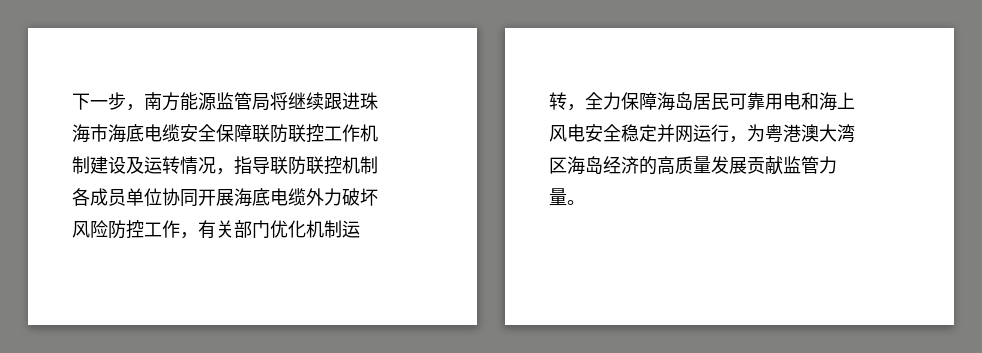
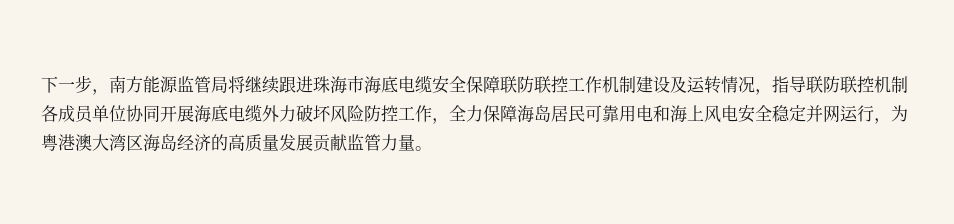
- 下一步，南方能源监管局将继续跟进珠海市海底电缆安全保障联防联控工作机制建设及运转情况，指导联防联控机制各成员单位协同开展海底电缆外力破坏风险防控工作，有关部门优化机制运转，全力保障海岛居民可靠用电和海上风电安全稳定并网运行，为粤港澳大湾区海岛经济的高质量发展贡献监管力量。
+ 下一步，南方能源监管局将继续跟进珠海市海底电缆安全保障联防联控工作机制建设及运转情况，指导联防联控机制各成员单位协同开展海底电缆外力破坏风险防控工作，全力保障海岛居民可靠用电和海上风电安全稳定并网运行，为粤港澳大湾区海岛经济的高质量发展贡献监管力量。

